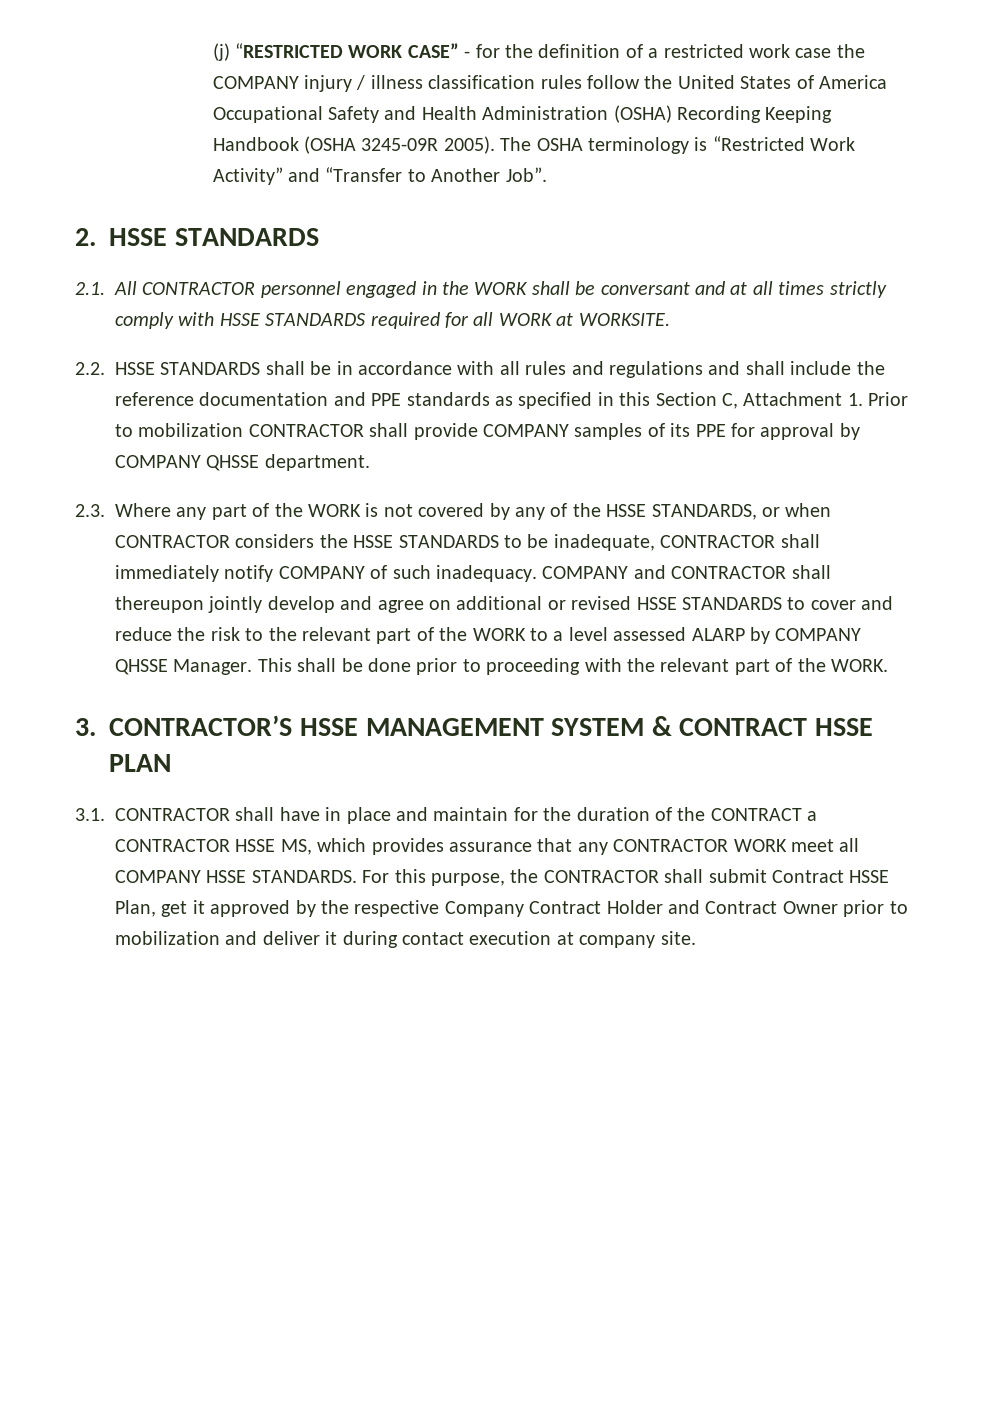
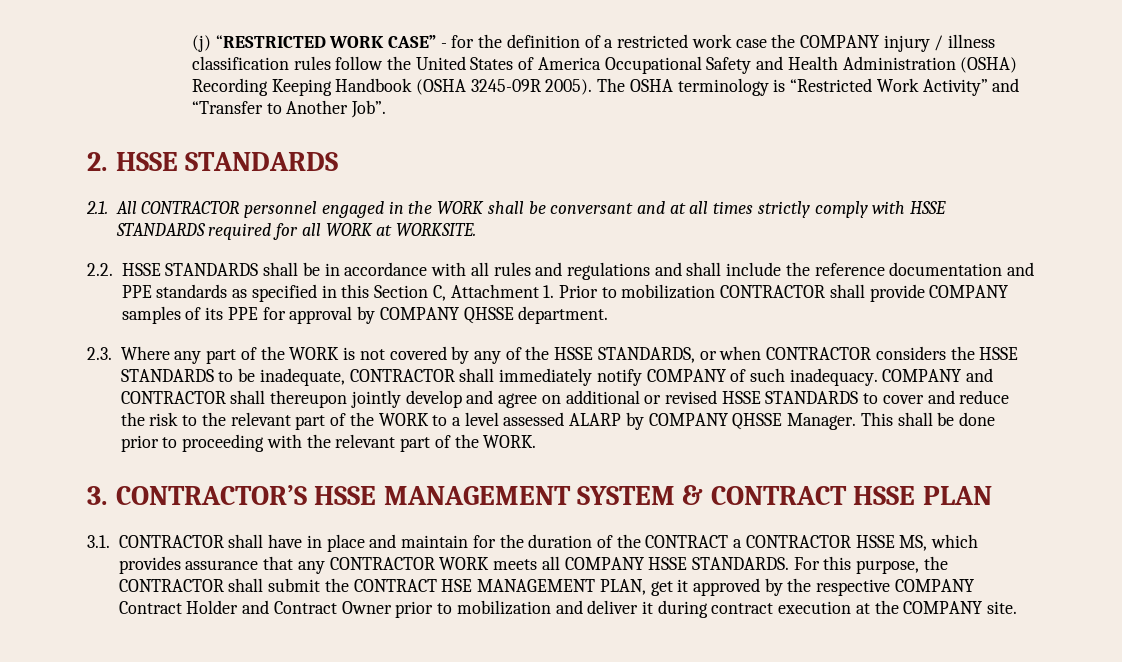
- 3.1. CONTRACTOR shall have in place and maintain for the duration of the CONTRACT a CONTRACTOR HSSE MS, which provides assurance that any CONTRACTOR WORK meet all COMPANY HSSE STANDARDS.
+ 3.1. CONTRACTOR shall have in place and maintain for the duration of the CONTRACT a CONTRACTOR HSSE MS, which provides assurance that any CONTRACTOR WORK meets all COMPANY HSSE STANDARDS.
- For this purpose, the CONTRACTOR shall submit Contract HSSE Plan, get it approved by the respective Company Contract Holder and Contract Owner prior to mobilization and deliver it during contact execution at company site.
+ For this purpose, the CONTRACTOR shall submit the CONTRACT HSE MANAGEMENT PLAN, get it approved by the respective COMPANY Contract Holder and Contract Owner prior to mobilization and deliver it during contract execution at the COMPANY site.

